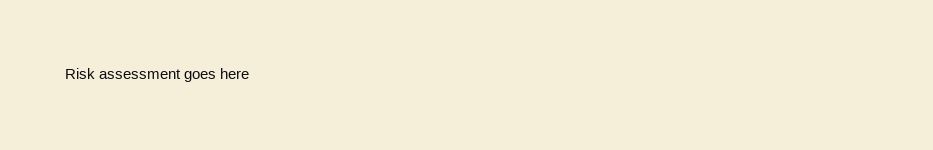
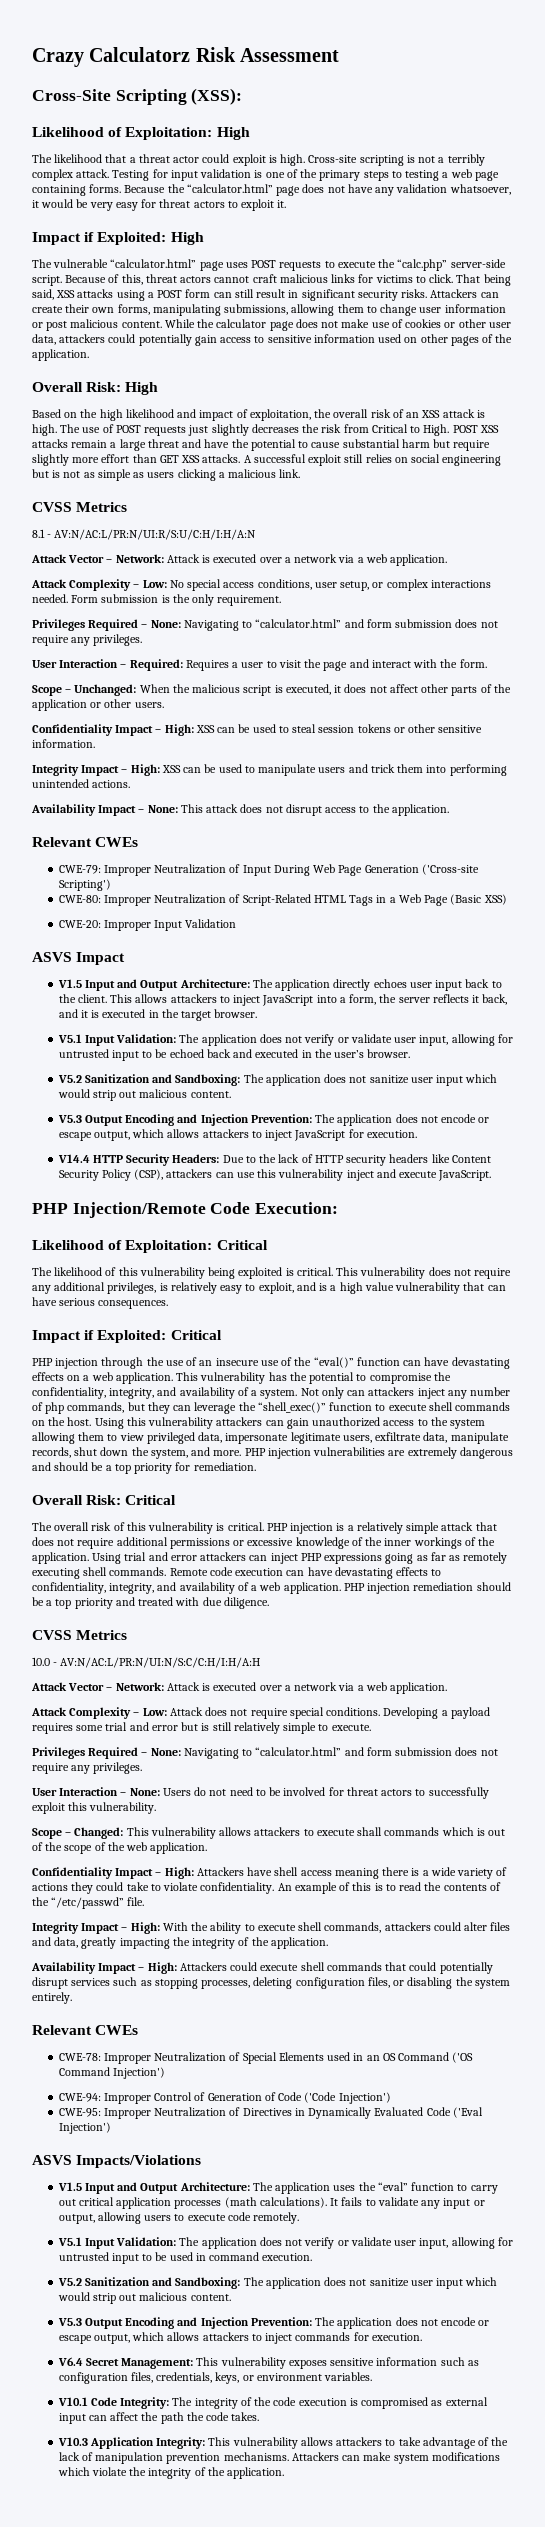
- Risk assessment goes here
+ Crazy Calculatorz Risk Assessment
+ Cross-Site Scripting (XSS):
+ Likelihood of Exploitation: High
+ The likelihood that a threat actor could exploit is high. Cross-site scripting is not a terribly complex attack. Testing for input validation is one of the primary steps to testing a web page containing forms. Because the “calculator.html” page does not have any validation whatsoever, it would be very easy for threat actors to exploit it.
+ Impact if Exploited: High
+ The vulnerable “calculator.html” page uses POST requests to execute the “calc.php” server-side script. Because of this, threat actors cannot craft malicious links for victims to click. That being said, XSS attacks using a POST form can still result in significant security risks. Attackers can create their own forms, manipulating submissions, allowing them to change user information or post malicious content. While the calculator page does not make use of cookies or other user data, attackers could potentially gain access to sensitive information used on other pages of the application.
+ Overall Risk: High
+ Based on the high likelihood and impact of exploitation, the overall risk of an XSS attack is high. The use of POST requests just slightly decreases the risk from Critical to High. POST XSS attacks remain a large threat and have the potential to cause substantial harm but require slightly more effort than GET XSS attacks. A successful exploit still relies on social engineering but is not as simple as users clicking a malicious link.
+ CVSS Metrics
+ 8.1 - AV:N/AC:L/PR:N/UI:R/S:U/C:H/I:H/A:N
+ Attack Vector – Network: Attack is executed over a network via a web application.
+ Attack Complexity – Low: No special access conditions, user setup, or complex interactions needed. Form submission is the only requirement.
+ Privileges Required – None: Navigating to “calculator.html” and form submission does not require any privileges.
+ User Interaction – Required: Requires a user to visit the page and interact with the form.
+ Scope – Unchanged: When the malicious script is executed, it does not affect other parts of the application or other users.
+ Confidentiality Impact – High: XSS can be used to steal session tokens or other sensitive information.
+ Integrity Impact – High: XSS can be used to manipulate users and trick them into performing unintended actions.
+ Availability Impact – None: This attack does not disrupt access to the application.
+ Relevant CWEs
+ CWE-79: Improper Neutralization of Input During Web Page Generation ('Cross-site Scripting')
+ CWE-80: Improper Neutralization of Script-Related HTML Tags in a Web Page (Basic XSS)
+ CWE-20: Improper Input Validation
+ ASVS Impact
+ V1.5 Input and Output Architecture: The application directly echoes user input back to the client. This allows attackers to inject JavaScript into a form, the server reflects it back, and it is executed in the target browser.
+ V5.1 Input Validation: The application does not verify or validate user input, allowing for untrusted input to be echoed back and executed in the user’s browser.
+ V5.2 Sanitization and Sandboxing: The application does not sanitize user input which would strip out malicious content.
+ V5.3 Output Encoding and Injection Prevention: The application does not encode or escape output, which allows attackers to inject JavaScript for execution.
+ V14.4 HTTP Security Headers: Due to the lack of HTTP security headers like Content Security Policy (CSP), attackers can use this vulnerability inject and execute JavaScript.
+ PHP Injection/Remote Code Execution:
+ Likelihood of Exploitation: Critical
+ The likelihood of this vulnerability being exploited is critical. This vulnerability does not require any additional privileges, is relatively easy to exploit, and is a high value vulnerability that can have serious consequences.
+ Impact if Exploited: Critical
+ PHP injection through the use of an insecure use of the “eval()” function can have devastating effects on a web application. This vulnerability has the potential to compromise the confidentiality, integrity, and availability of a system. Not only can attackers inject any number of php commands, but they can leverage the “shell_exec()” function to execute shell commands on the host. Using this vulnerability attackers can gain unauthorized access to the system allowing them to view privileged data, impersonate legitimate users, exfiltrate data, manipulate records, shut down the system, and more. PHP injection vulnerabilities are extremely dangerous and should be a top priority for remediation.
+ Overall Risk: Critical
+ The overall risk of this vulnerability is critical. PHP injection is a relatively simple attack that does not require additional permissions or excessive knowledge of the inner workings of the application. Using trial and error attackers can inject PHP expressions going as far as remotely executing shell commands. Remote code execution can have devastating effects to confidentiality, integrity, and availability of a web application. PHP injection remediation should be a top priority and treated with due diligence.
+ CVSS Metrics
+ 10.0 - AV:N/AC:L/PR:N/UI:N/S:C/C:H/I:H/A:H
+ Attack Vector – Network: Attack is executed over a network via a web application.
+ Attack Complexity – Low: Attack does not require special conditions. Developing a payload requires some trial and error but is still relatively simple to execute.
+ Privileges Required – None: Navigating to “calculator.html” and form submission does not require any privileges.
+ User Interaction – None: Users do not need to be involved for threat actors to successfully exploit this vulnerability.
+ Scope – Changed: This vulnerability allows attackers to execute shall commands which is out of the scope of the web application.
+ Confidentiality Impact – High: Attackers have shell access meaning there is a wide variety of actions they could take to violate confidentiality. An example of this is to read the contents of the “/etc/passwd” file.
+ Integrity Impact – High: With the ability to execute shell commands, attackers could alter files and data, greatly impacting the integrity of the application.
+ Availability Impact – High: Attackers could execute shell commands that could potentially disrupt services such as stopping processes, deleting configuration files, or disabling the system entirely.
+ Relevant CWEs
+ CWE-78: Improper Neutralization of Special Elements used in an OS Command ('OS Command Injection')
+ CWE-94: Improper Control of Generation of Code ('Code Injection')
+ CWE-95: Improper Neutralization of Directives in Dynamically Evaluated Code ('Eval Injection')
+ ASVS Impacts/Violations
+ V1.5 Input and Output Architecture: The application uses the “eval” function to carry out critical application processes (math calculations). It fails to validate any input or output, allowing users to execute code remotely.
+ V5.1 Input Validation: The application does not verify or validate user input, allowing for untrusted input to be used in command execution.
+ V5.2 Sanitization and Sandboxing: The application does not sanitize user input which would strip out malicious content.
+ V5.3 Output Encoding and Injection Prevention: The application does not encode or escape output, which allows attackers to inject commands for execution.
+ V6.4 Secret Management: This vulnerability exposes sensitive information such as configuration files, credentials, keys, or environment variables.
+ V10.1 Code Integrity: The integrity of the code execution is compromised as external input can affect the path the code takes.
+ V10.3 Application Integrity: This vulnerability allows attackers to take advantage of the lack of manipulation prevention mechanisms. Attackers can make system modifications which violate the integrity of the application.

